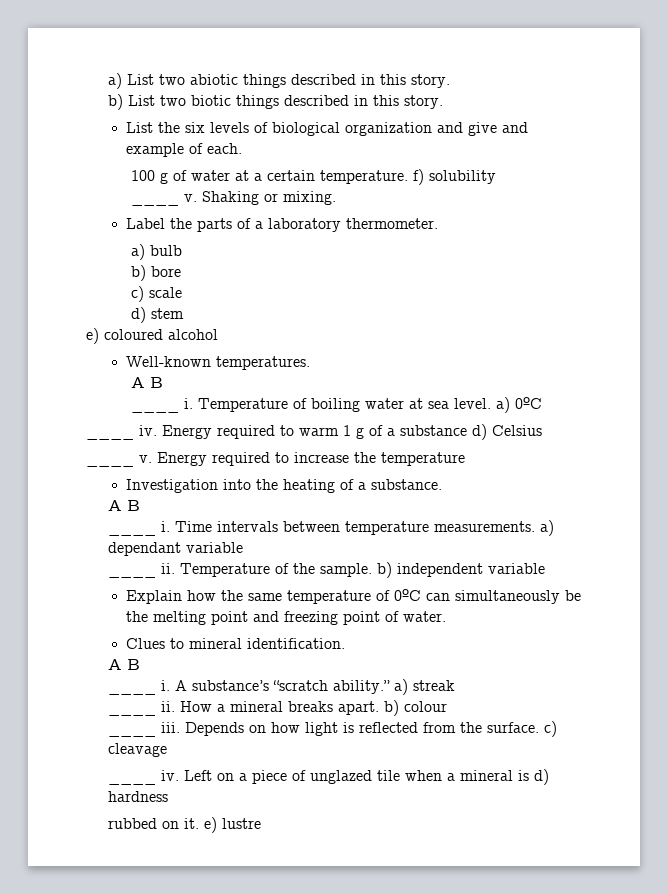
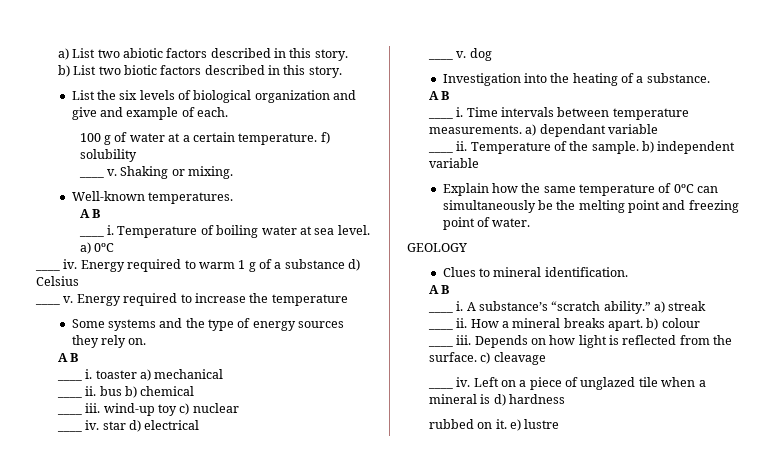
- a) List two abiotic things described in this story.
+ a) List two abiotic factors described in this story.
- b) List two biotic things described in this story.
+ b) List two biotic factors described in this story.
- Label the parts of a laboratory thermometer.
- a) bulb
- b) bore
- c) scale
- d) stem
- e) coloured alcohol
+ Some systems and the type of energy sources they rely on.
+ A B
+ ____ i. toaster a) mechanical
+ ____ ii. bus b) chemical
+ ____ iii. wind-up toy c) nuclear
+ ____ iv. star d) electrical
+ ____ v. dog
+ GEOLOGY

